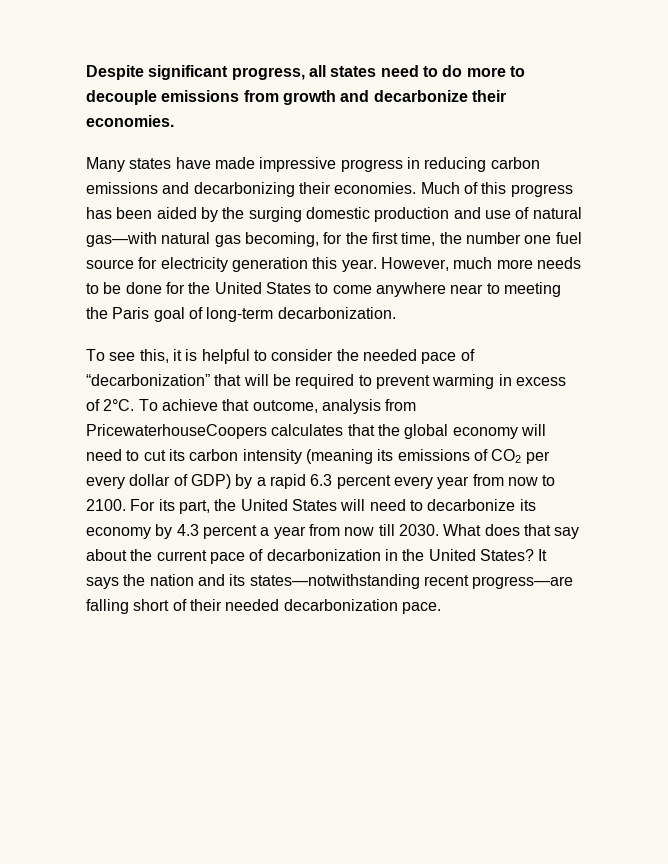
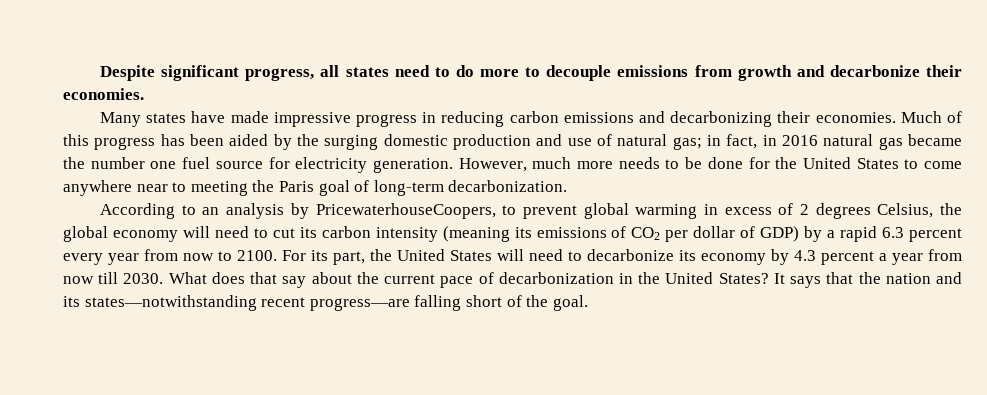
- Much of this progress has been aided by the surging domestic production and use of natural gas—with natural gas becoming, for the first time, the number one fuel source for electricity generation this year.
+ Much of this progress has been aided by the surging domestic production and use of natural gas; in fact, in 2016 natural gas became the number one fuel source for electricity generation.
- To see this, it is helpful to consider the needed pace of “decarbonization” that will be required to prevent warming in excess of 2°C. To achieve that outcome, analysis from PricewaterhouseCoopers calculates that the global economy will need to cut its carbon intensity (meaning its emissions of CO2 per every dollar of GDP) by a rapid 6.3 percent every year from now to 2100.
+ According to an analysis by PricewaterhouseCoopers, to prevent global warming in excess of 2 degrees Celsius, the global economy will need to cut its carbon intensity (meaning its emissions of CO2 per dollar of GDP) by a rapid 6.3 percent every year from now to 2100.
- It says the nation and its states—notwithstanding recent progress—are falling short of their needed decarbonization pace.
+ It says that the nation and its states—notwithstanding recent progress—are falling short of the goal.

